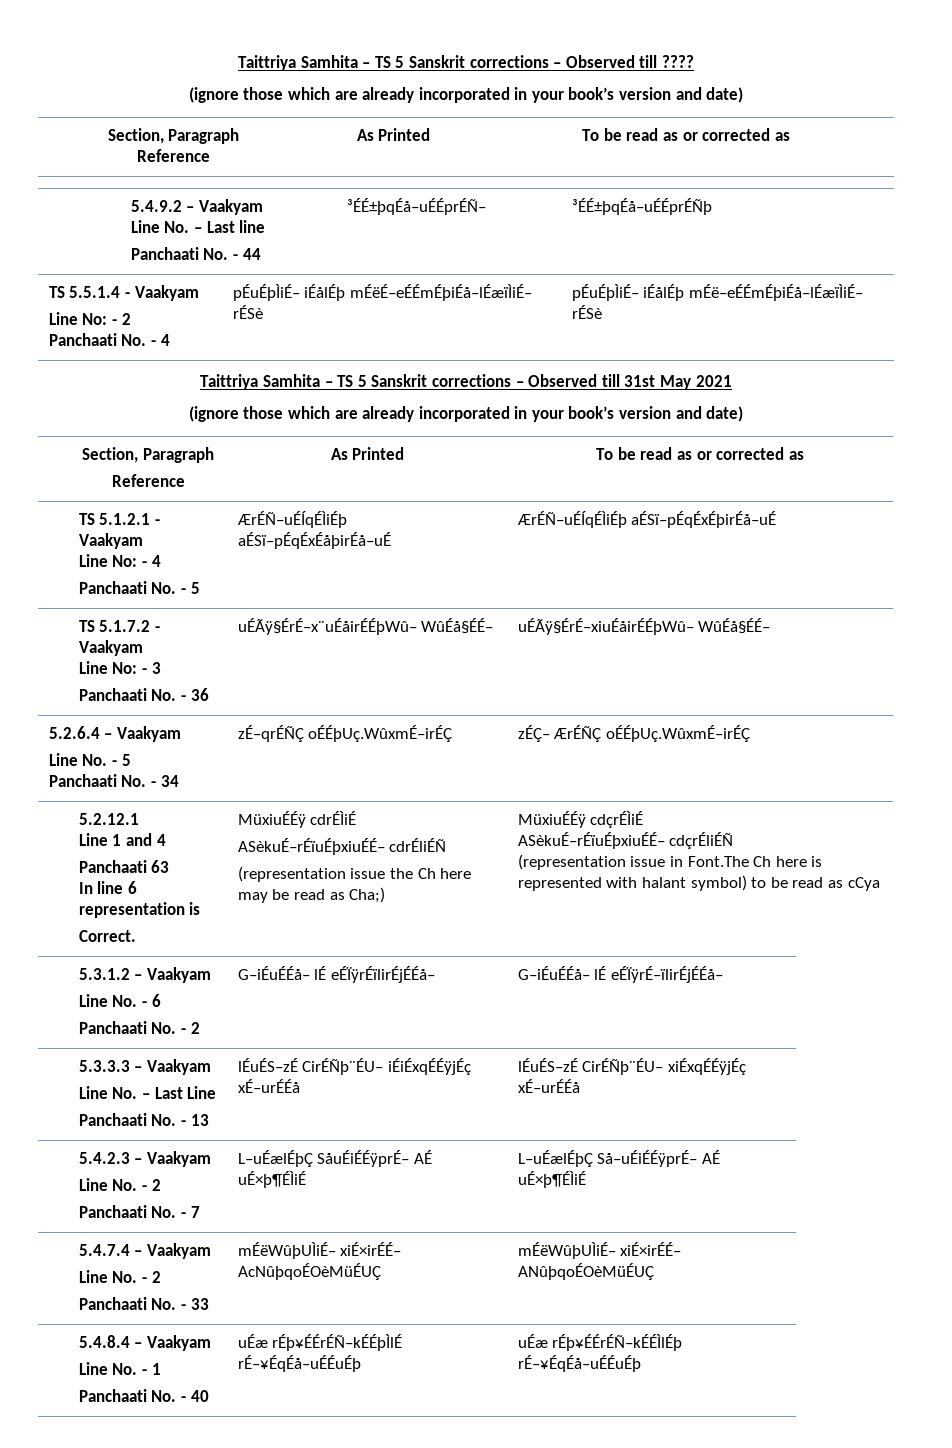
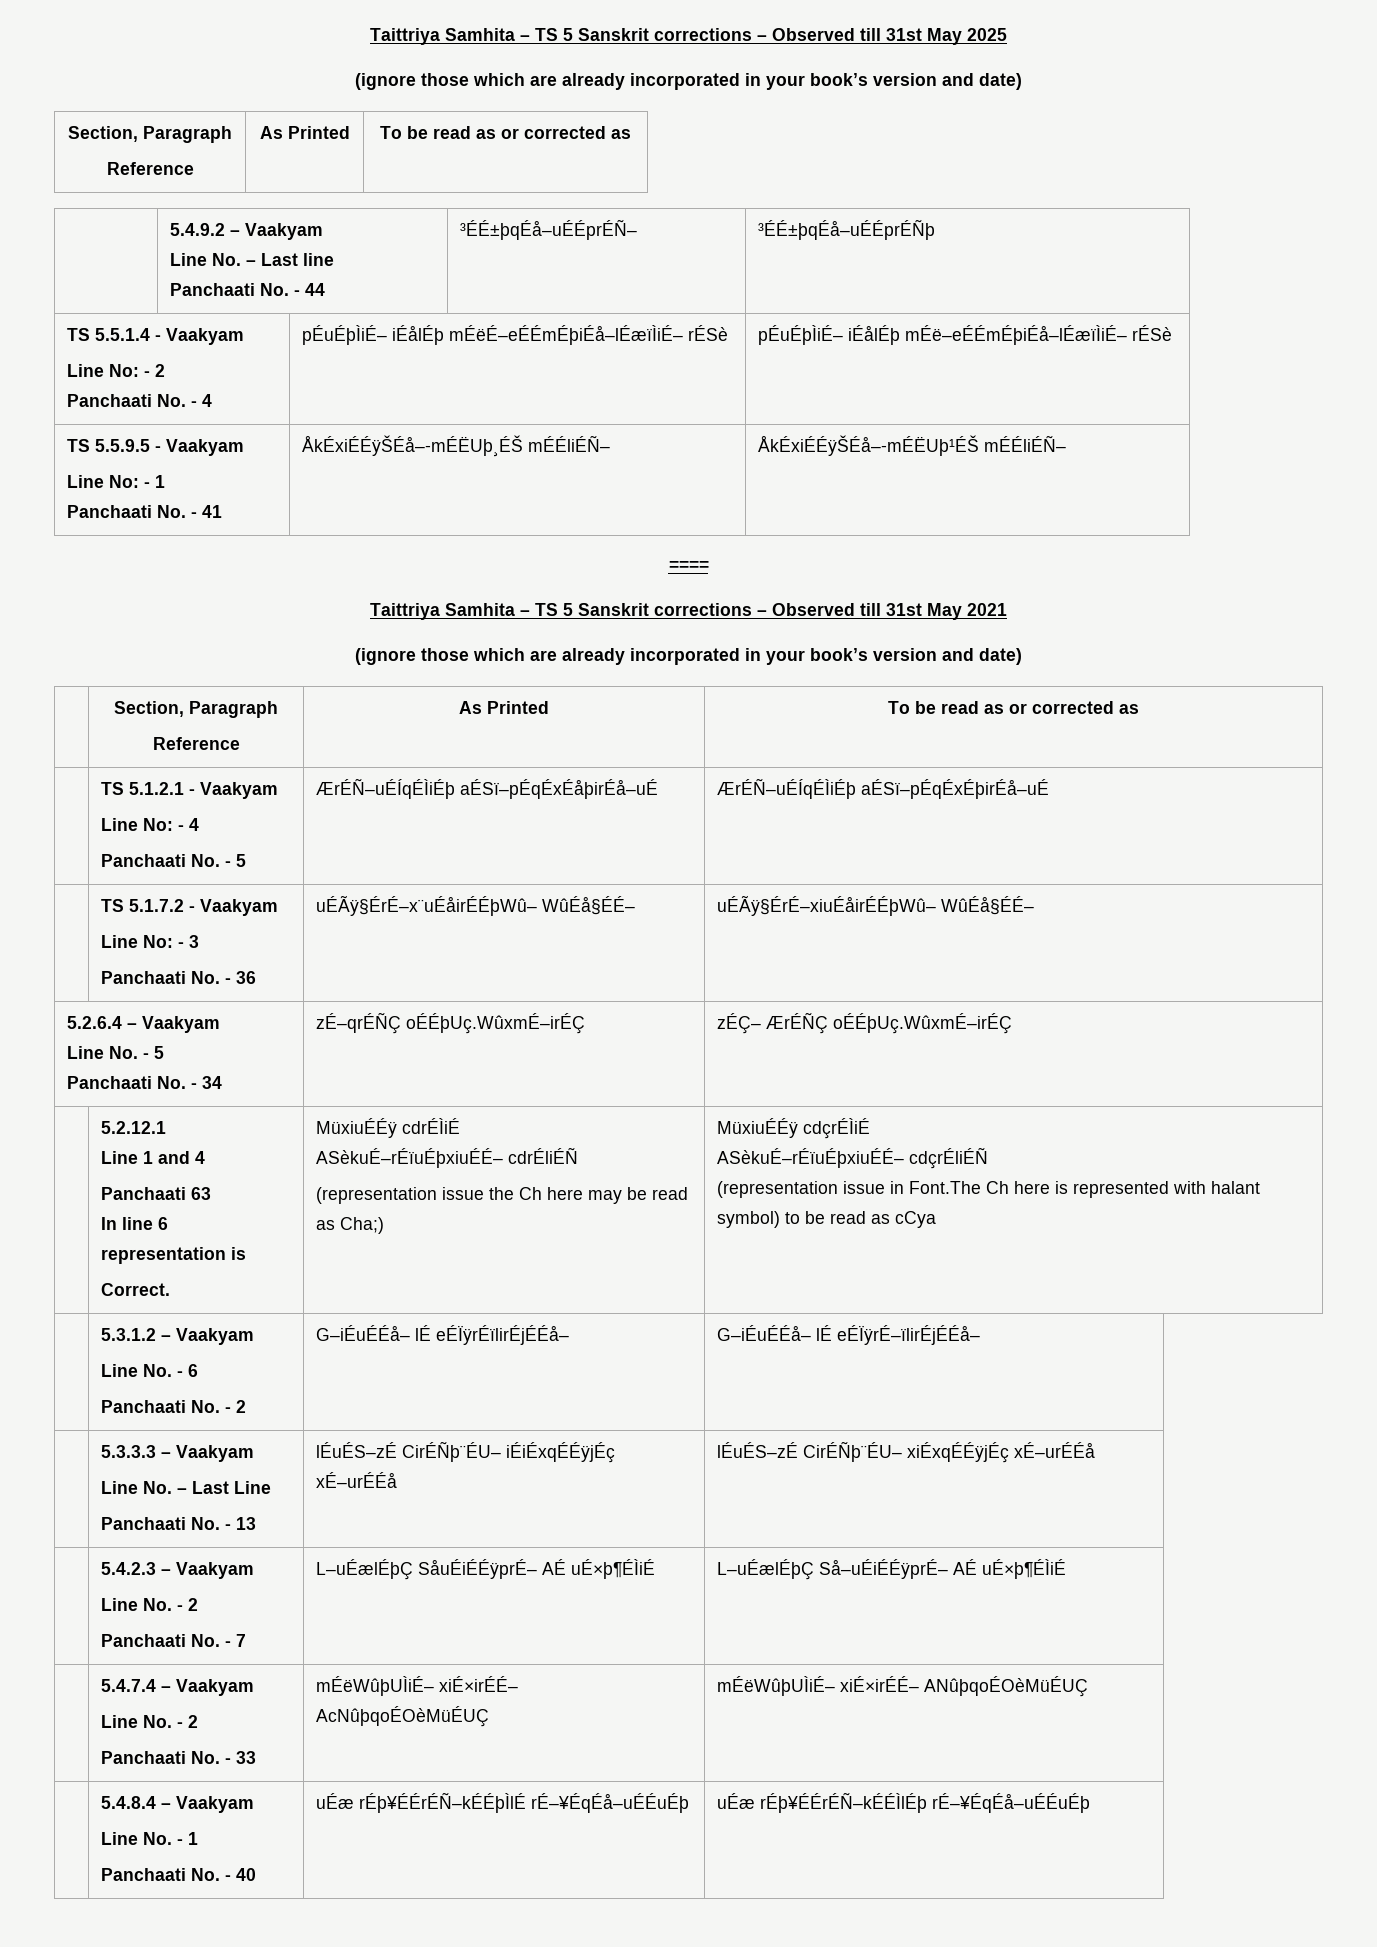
- Taittriya Samhita – TS 5 Sanskrit corrections – Observed till ????
+ Taittriya Samhita – TS 5 Sanskrit corrections – Observed till 31st May 2025
+ TS 5.5.9.5 - Vaakyam
+ Line No: - 1
+ Panchaati No. - 41 | ÅkÉxiÉÉÿŠÉå–-mÉËUþ¸ÉŠ mÉÉliÉÑ– | ÅkÉxiÉÉÿŠÉå–-mÉËUþ¹ÉŠ mÉÉliÉÑ–
+ ====

